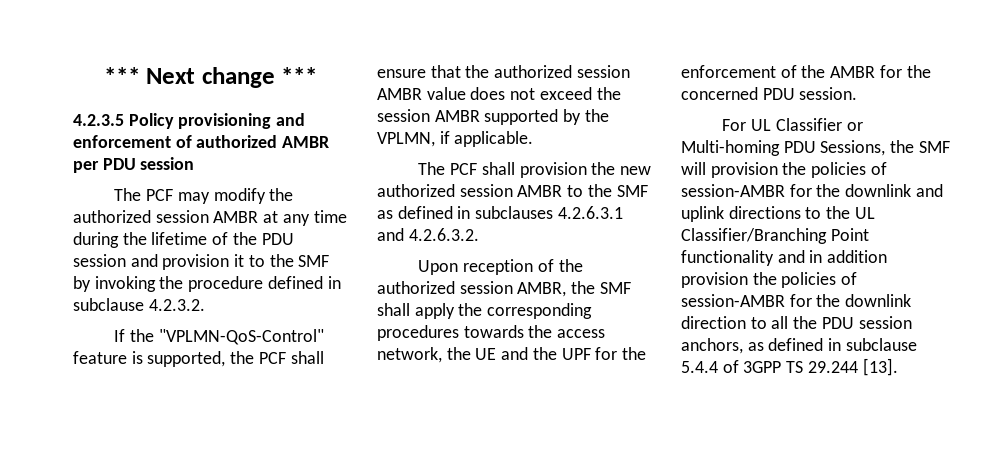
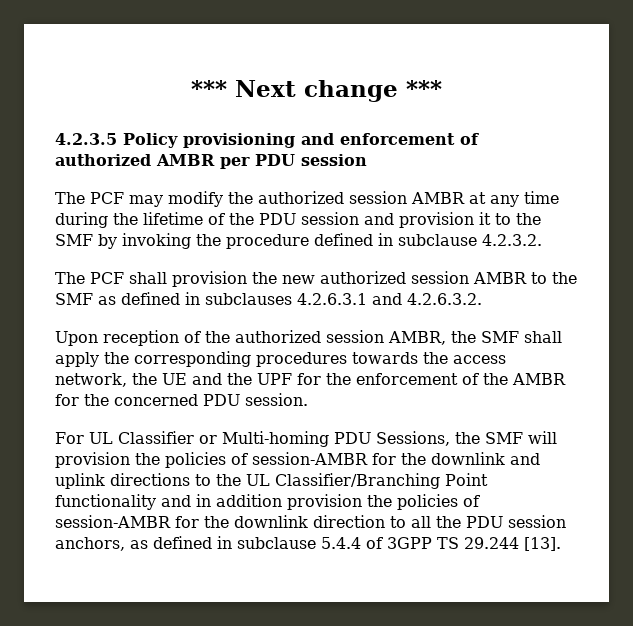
- If the "VPLMN-QoS-Control" feature is supported, the PCF shall ensure that the authorized session AMBR value does not exceed the session AMBR supported by the VPLMN, if applicable.

